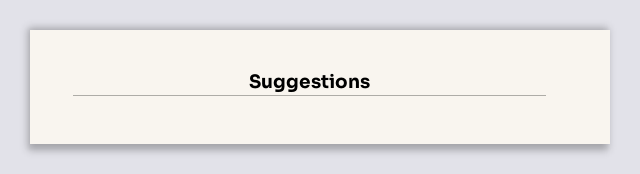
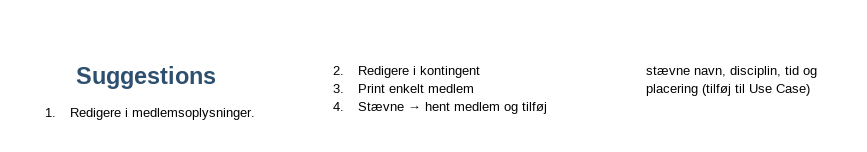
+ 1. Redigere i medlemsoplysninger.
+ 2. Redigere i kontingent
+ 3. Print enkelt medlem
+ 4. Stævne → hent medlem og tilføj stævne navn, disciplin, tid og placering (tilføj til Use Case)

